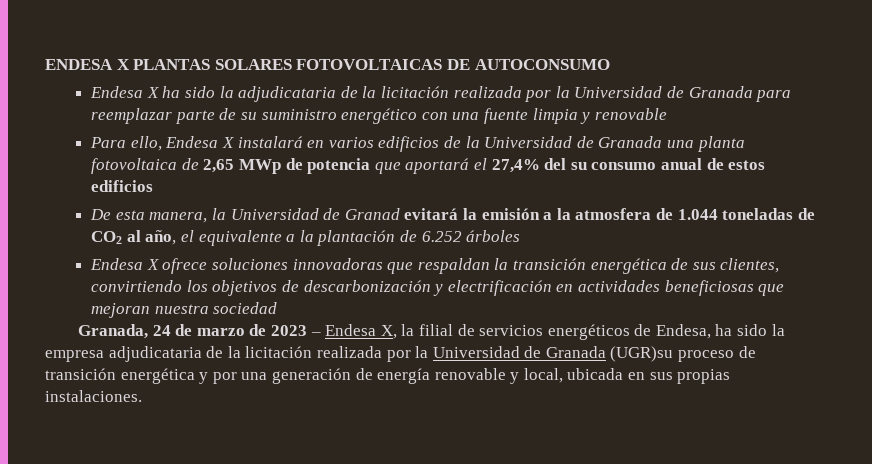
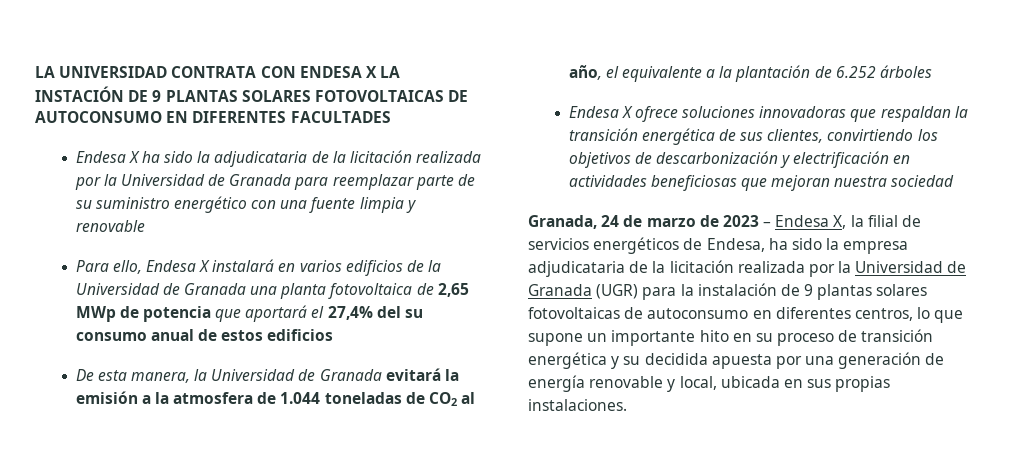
- ENDESA X PLANTAS SOLARES FOTOVOLTAICAS DE AUTOCONSUMO
+ LA UNIVERSIDAD CONTRATA CON ENDESA X LA INSTACIÓN DE 9 PLANTAS SOLARES FOTOVOLTAICAS DE AUTOCONSUMO EN DIFERENTES FACULTADES
- De esta manera, la Universidad de Granad evitará la emisión a la atmosfera de 1.044 toneladas de CO2 al año, el equivalente a la plantación de 6.252 árboles
+ De esta manera, la Universidad de Granada evitará la emisión a la atmosfera de 1.044 toneladas de CO2 al año, el equivalente a la plantación de 6.252 árboles
- Granada, 24 de marzo de 2023 – Endesa X, la filial de servicios energéticos de Endesa, ha sido la empresa adjudicataria de la licitación realizada por la Universidad de Granada (UGR)su proceso de transición energética y por una generación de energía renovable y local, ubicada en sus propias instalaciones.
+ Granada, 24 de marzo de 2023 – Endesa X, la filial de servicios energéticos de Endesa, ha sido la empresa adjudicataria de la licitación realizada por la Universidad de Granada (UGR) para la instalación de 9 plantas solares fotovoltaicas de autoconsumo en diferentes centros, lo que supone un importante hito en su proceso de transición energética y su decidida apuesta por una generación de energía renovable y local, ubicada en sus propias instalaciones.

